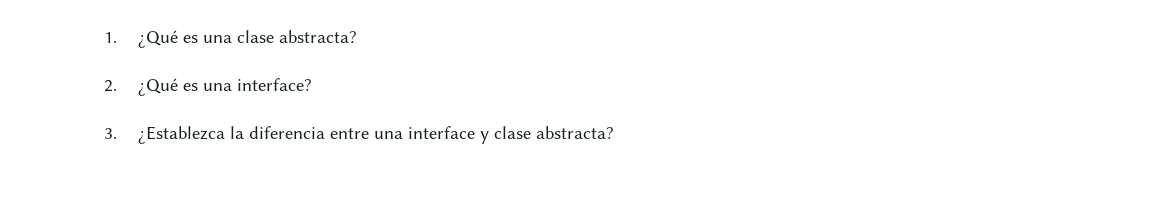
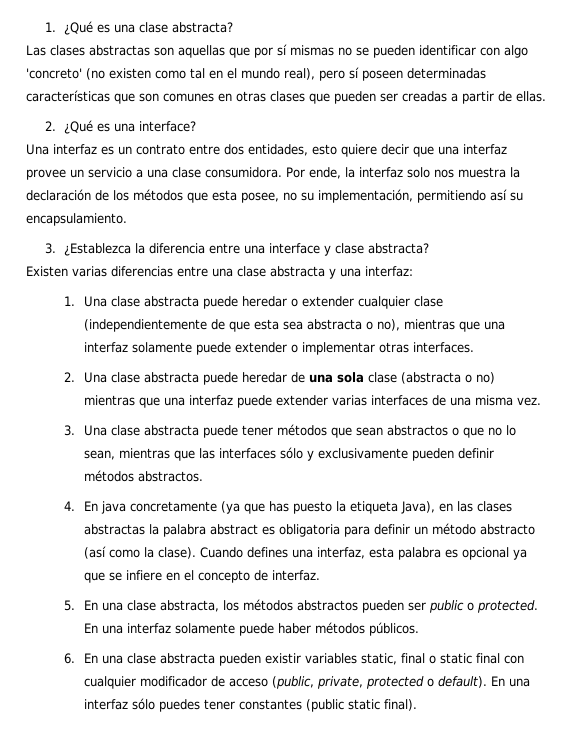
+ Las clases abstractas son aquellas que por sí mismas no se pueden identificar con algo 'concreto' (no existen como tal en el mundo real), pero sí poseen determinadas características que son comunes en otras clases que pueden ser creadas a partir de ellas.
+ Una interfaz es un contrato entre dos entidades, esto quiere decir que una interfaz provee un servicio a una clase consumidora. Por ende, la interfaz solo nos muestra la declaración de los métodos que esta posee, no su implementación, permitiendo así su encapsulamiento.
+ Existen varias diferencias entre una clase abstracta y una interfaz:
+ 1. Una clase abstracta puede heredar o extender cualquier clase (independientemente de que esta sea abstracta o no), mientras que una interfaz solamente puede extender o implementar otras interfaces.
+ 2. Una clase abstracta puede heredar de una sola clase (abstracta o no) mientras que una interfaz puede extender varias interfaces de una misma vez.
+ 3. Una clase abstracta puede tener métodos que sean abstractos o que no lo sean, mientras que las interfaces sólo y exclusivamente pueden definir métodos abstractos.
+ 4. En java concretamente (ya que has puesto la etiqueta Java), en las clases abstractas la palabra abstract es obligatoria para definir un método abstracto (así como la clase). Cuando defines una interfaz, esta palabra es opcional ya que se infiere en el concepto de interfaz.
+ 5. En una clase abstracta, los métodos abstractos pueden ser public o protected. En una interfaz solamente puede haber métodos públicos.
+ 6. En una clase abstracta pueden existir variables static, final o static final con cualquier modificador de acceso (public, private, protected o default). En una interfaz sólo puedes tener constantes (public static final).

